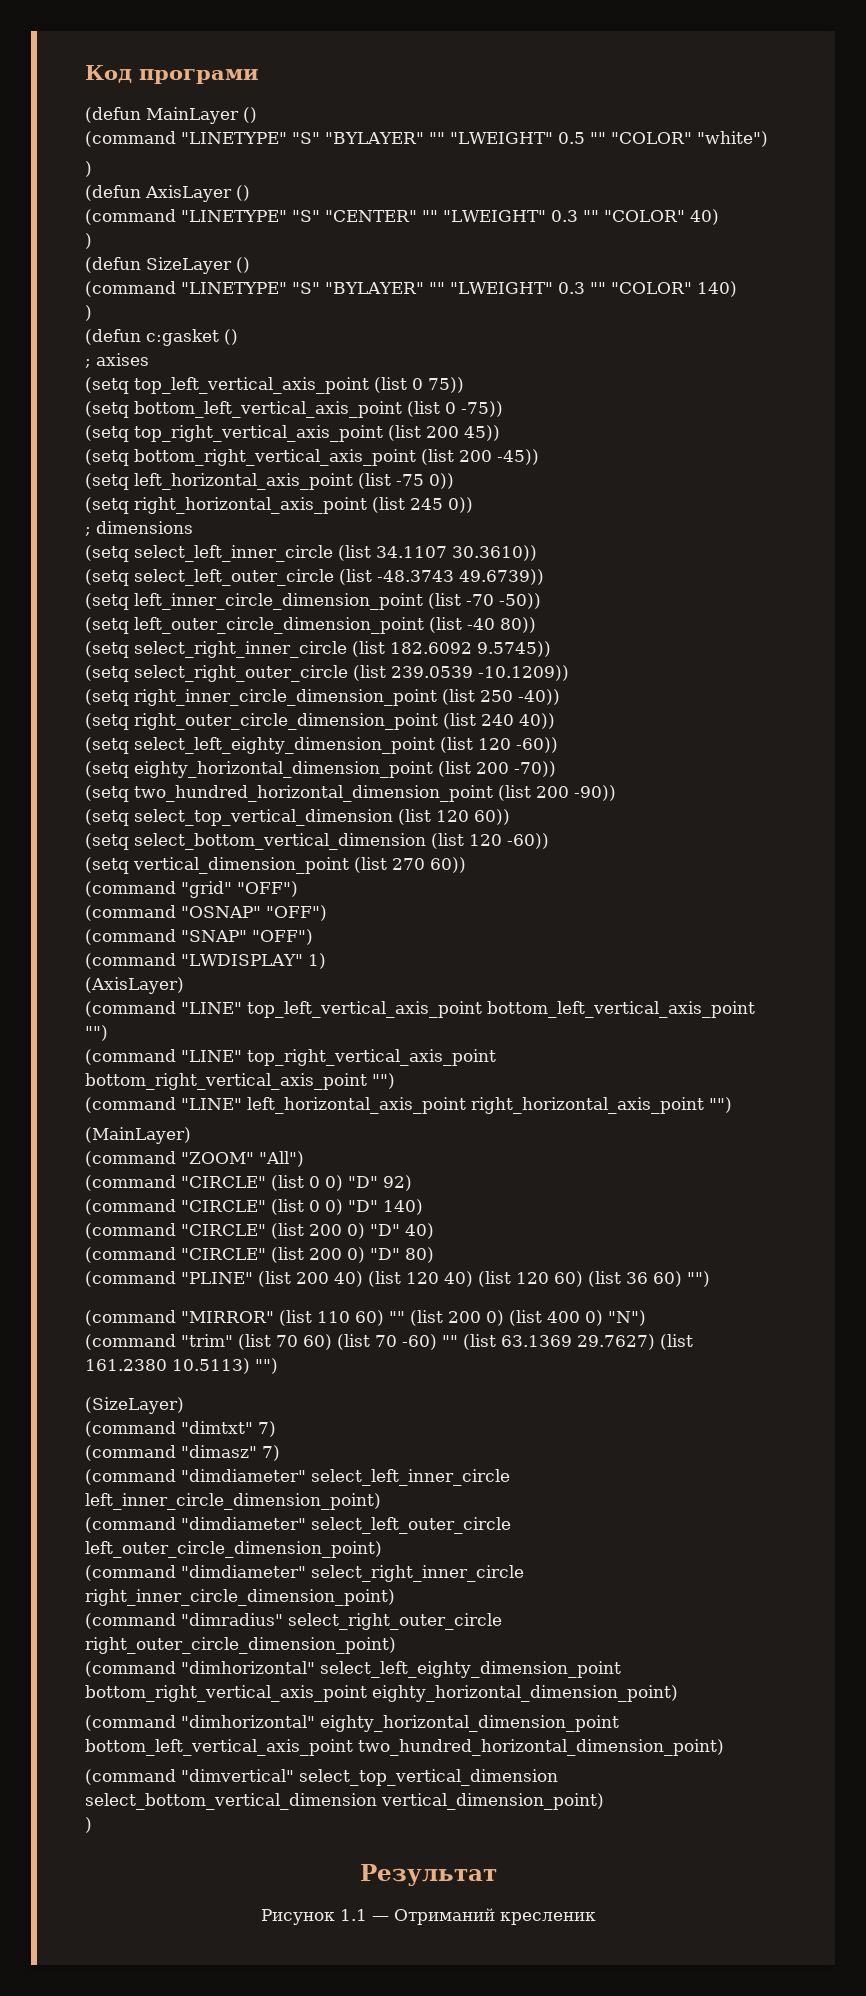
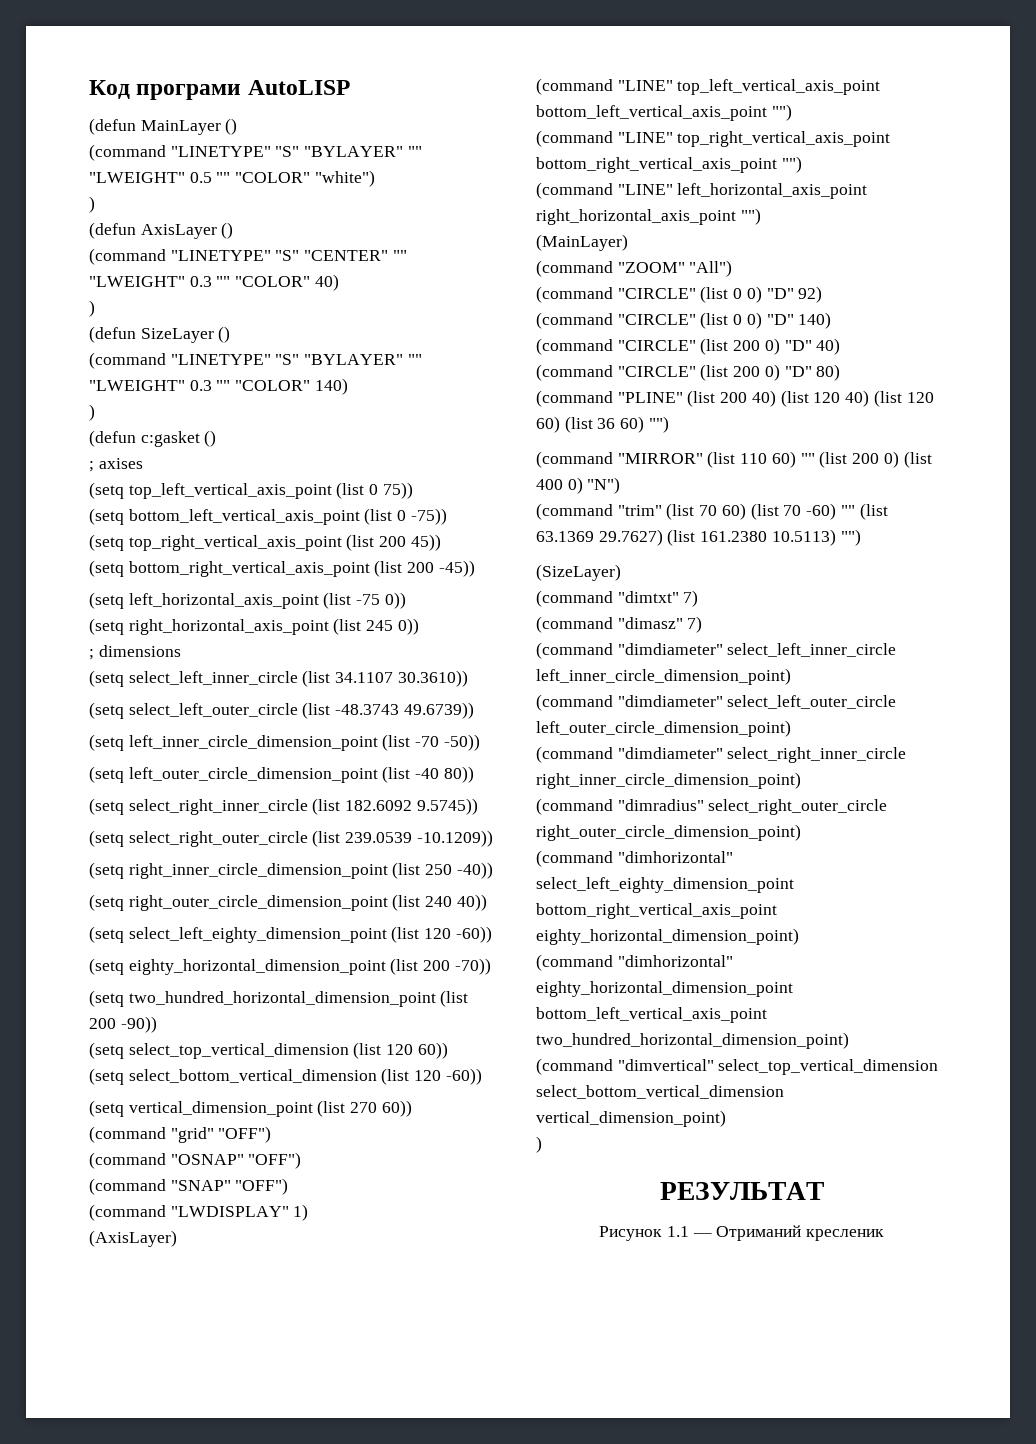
- Код програми
+ Код програми AutoLISP
- Результат
+ РЕЗУЛЬТАТ

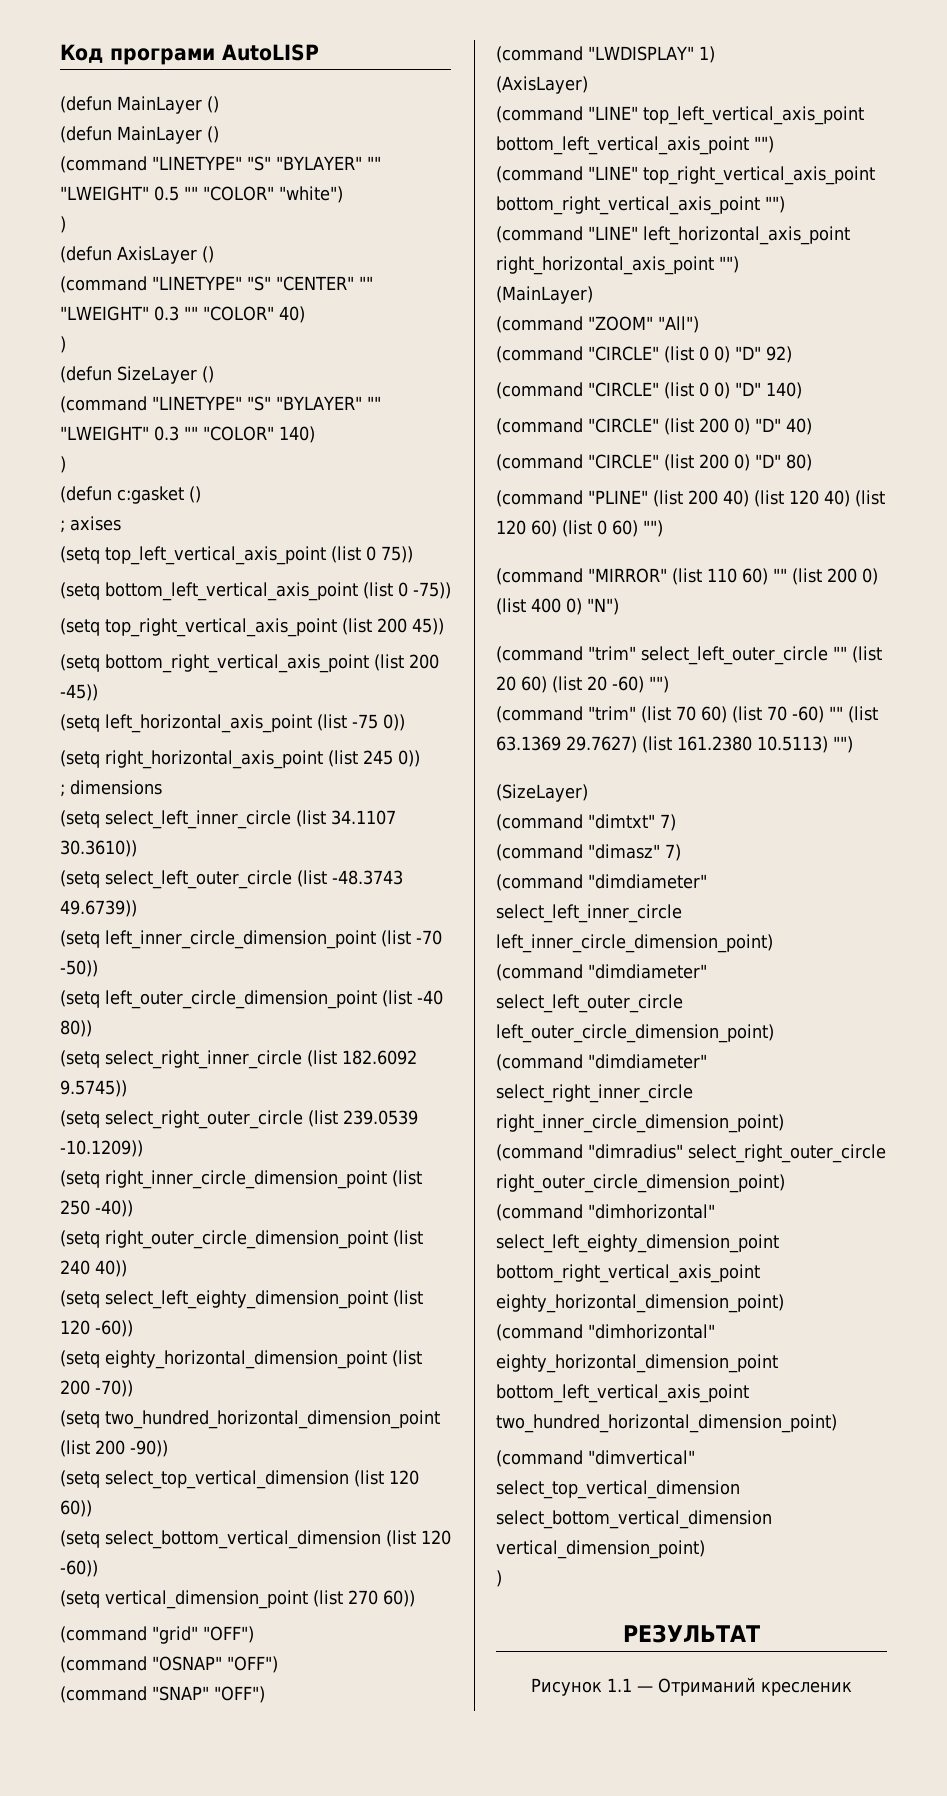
  Код програми AutoLISP
+ (defun MainLayer ()
- (command "PLINE" (list 200 40) (list 120 40) (list 120 60) (list 36 60) "")
+ (command "PLINE" (list 200 40) (list 120 40) (list 120 60) (list 0 60) "")
+ (command "trim" select_left_outer_circle "" (list 20 60) (list 20 -60) "")

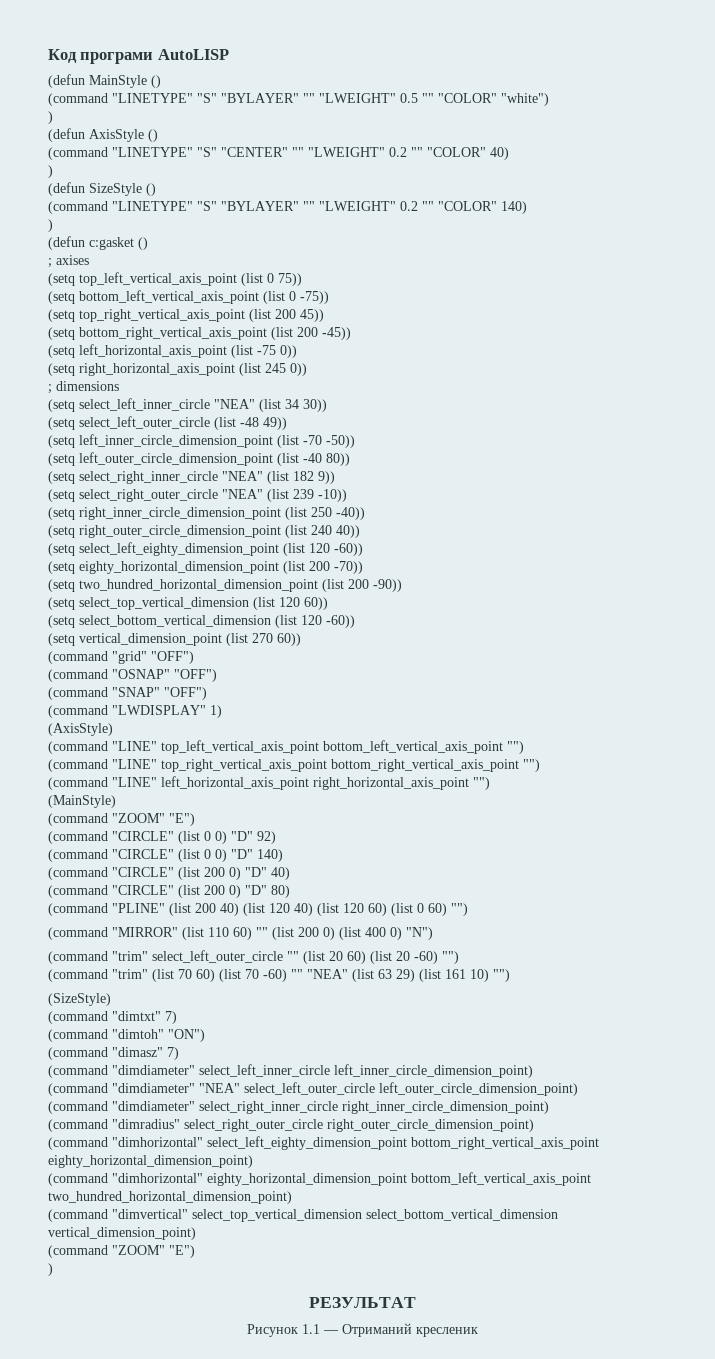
  Код програми AutoLISP
- (defun MainLayer ()
- (defun MainLayer ()
+ (defun MainStyle ()
- (defun AxisLayer ()
+ (defun AxisStyle ()
- (command "LINETYPE" "S" "CENTER" "" "LWEIGHT" 0.3 "" "COLOR" 40)
+ (command "LINETYPE" "S" "CENTER" "" "LWEIGHT" 0.2 "" "COLOR" 40)
- (defun SizeLayer ()
- (command "LINETYPE" "S" "BYLAYER" "" "LWEIGHT" 0.3 "" "COLOR" 140)
+ (defun SizeStyle ()
+ (command "LINETYPE" "S" "BYLAYER" "" "LWEIGHT" 0.2 "" "COLOR" 140)
- (setq select_left_inner_circle (list 34.1107 30.3610))
+ (setq select_left_inner_circle "NEA" (list 34 30))
- (setq select_left_outer_circle (list -48.3743 49.6739))
+ (setq select_left_outer_circle (list -48 49))
- (setq select_right_inner_circle (list 182.6092 9.5745))
- (setq select_right_outer_circle (list 239.0539 -10.1209))
+ (setq select_right_inner_circle "NEA" (list 182 9))
+ (setq select_right_outer_circle "NEA" (list 239 -10))
- (AxisLayer)
+ (AxisStyle)
- (MainLayer)
- (command "ZOOM" "All")
+ (MainStyle)
+ (command "ZOOM" "E")
- (command "trim" (list 70 60) (list 70 -60) "" (list 63.1369 29.7627) (list 161.2380 10.5113) "")
- (SizeLayer)
+ (command "trim" (list 70 60) (list 70 -60) "" "NEA" (list 63 29) (list 161 10) "")
+ (SizeStyle)
+ (command "dimtoh" "ON")
- (command "dimdiameter" select_left_outer_circle left_outer_circle_dimension_point)
+ (command "dimdiameter" "NEA" select_left_outer_circle left_outer_circle_dimension_point)
  (command "dimvertical" select_top_vertical_dimension select_bottom_vertical_dimension vertical_dimension_point)
+ (command "ZOOM" "E")

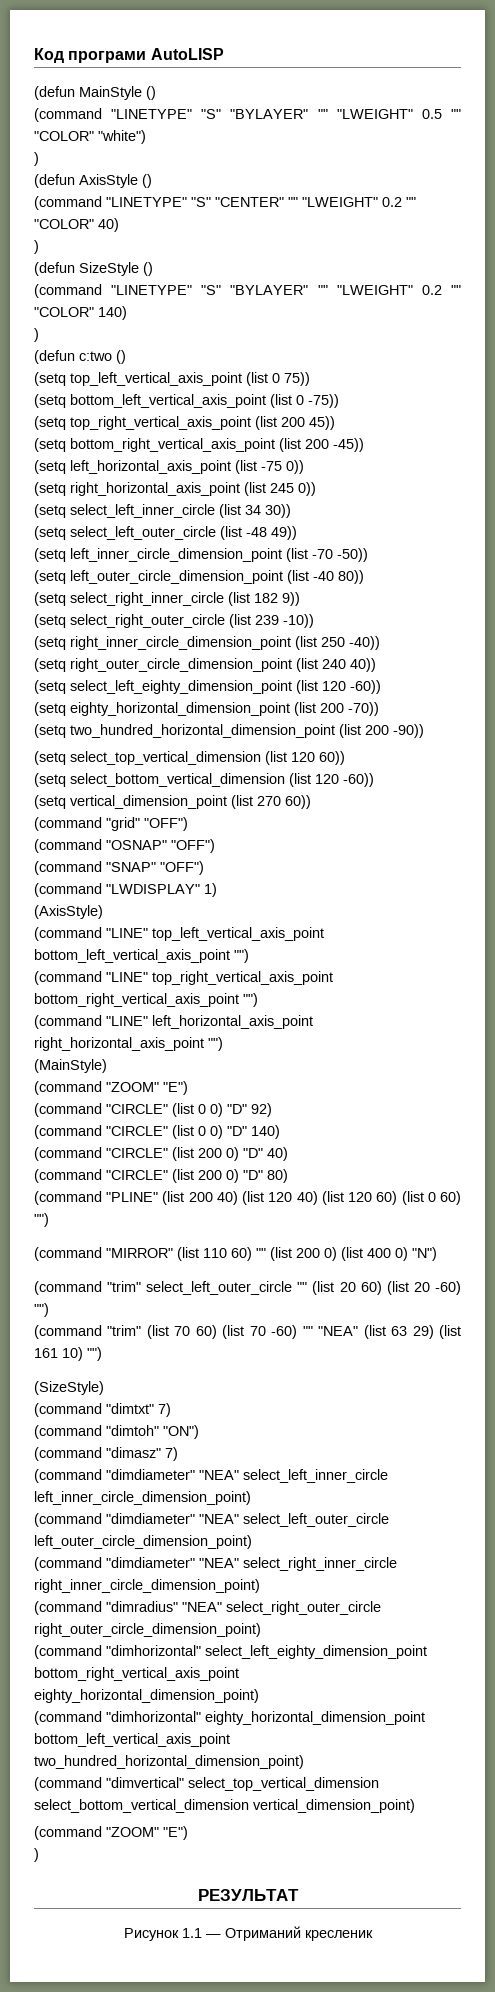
- (defun c:gasket ()
- ; axises
+ (defun c:two ()
- ; dimensions
- (setq select_left_inner_circle "NEA" (list 34 30))
+ (setq select_left_inner_circle (list 34 30))
- (setq select_right_inner_circle "NEA" (list 182 9))
+ (setq select_right_inner_circle (list 182 9))
- (setq select_right_outer_circle "NEA" (list 239 -10))
+ (setq select_right_outer_circle (list 239 -10))
- (command "dimdiameter" select_left_inner_circle left_inner_circle_dimension_point)
+ (command "dimdiameter" "NEA" select_left_inner_circle left_inner_circle_dimension_point)
- (command "dimdiameter" select_right_inner_circle right_inner_circle_dimension_point)
+ (command "dimdiameter" "NEA" select_right_inner_circle right_inner_circle_dimension_point)
- (command "dimradius" select_right_outer_circle right_outer_circle_dimension_point)
+ (command "dimradius" "NEA" select_right_outer_circle right_outer_circle_dimension_point)

